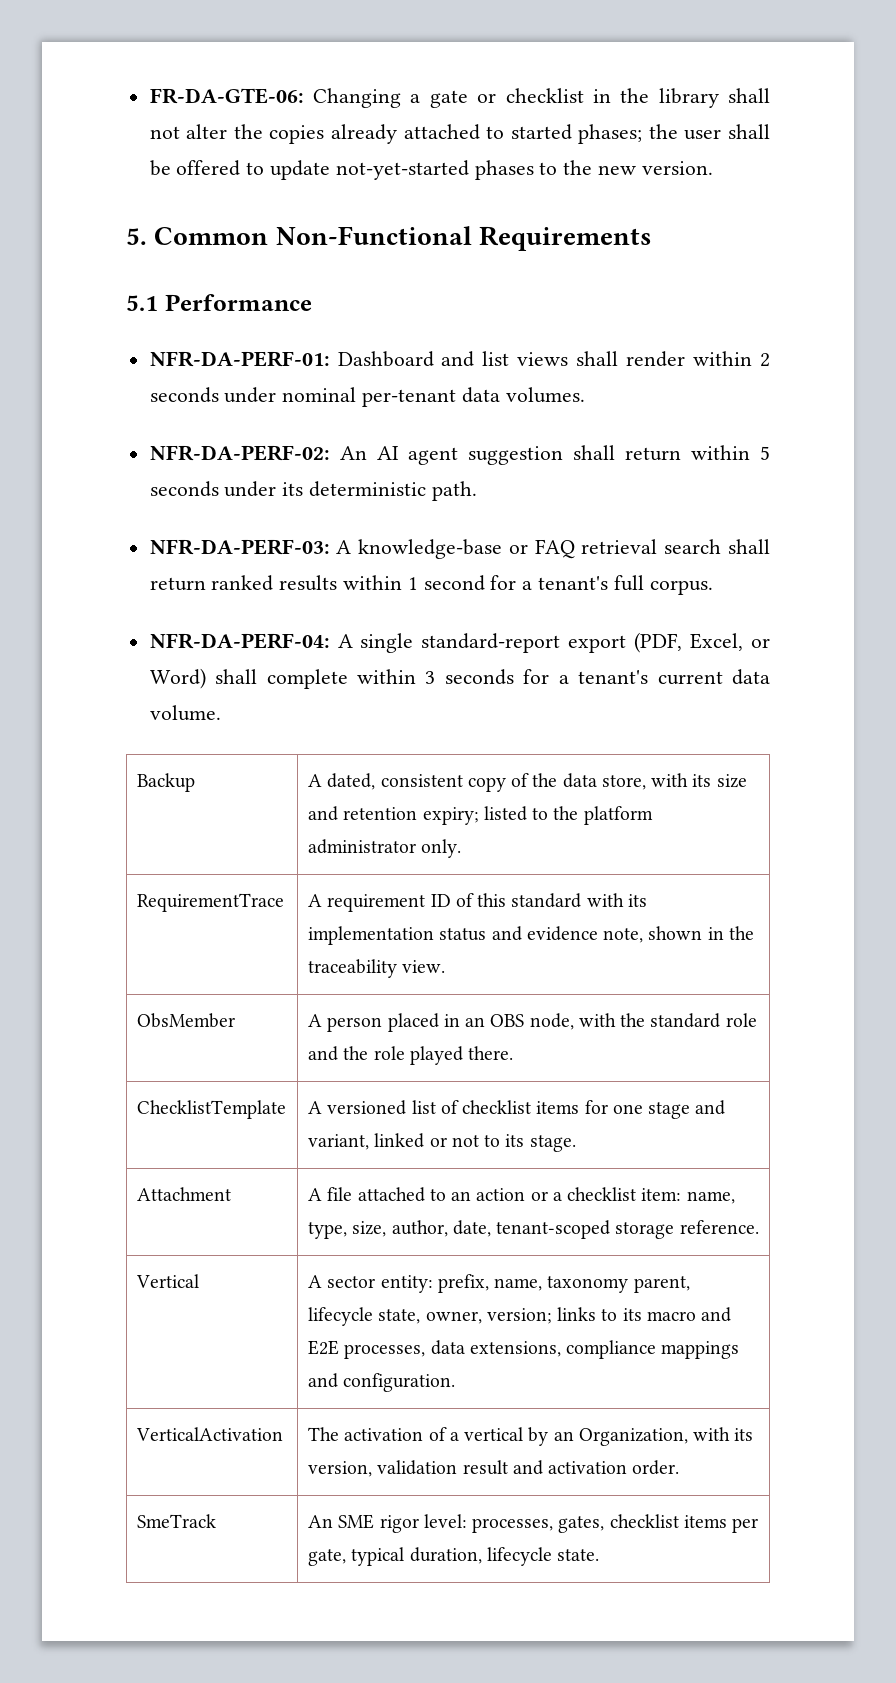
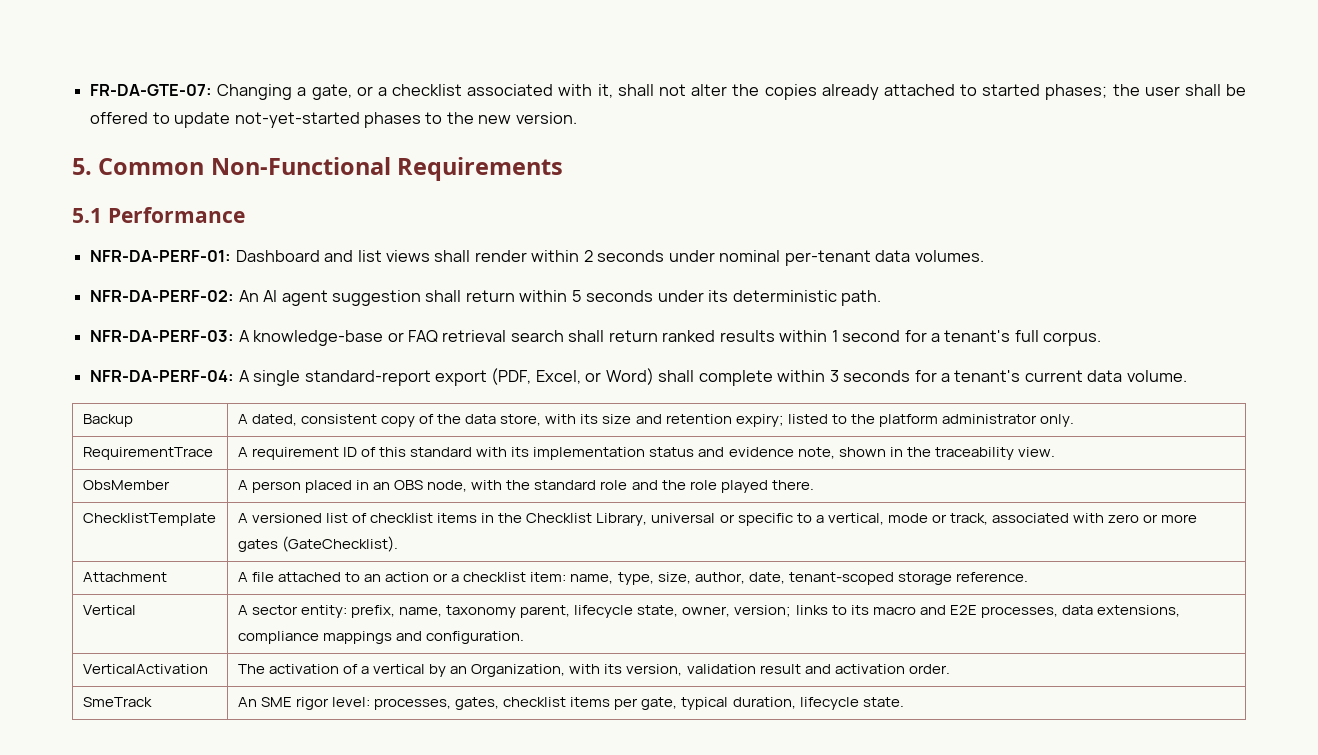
- FR-DA-GTE-06: Changing a gate or checklist in the library shall not alter the copies already attached to started phases; the user shall be offered to update not-yet-started phases to the new version.
+ FR-DA-GTE-07: Changing a gate, or a checklist associated with it, shall not alter the copies already attached to started phases; the user shall be offered to update not-yet-started phases to the new version.
- ChecklistTemplate | A versioned list of checklist items for one stage and variant, linked or not to its stage.
+ ChecklistTemplate | A versioned list of checklist items in the Checklist Library, universal or specific to a vertical, mode or track, associated with zero or more gates (GateChecklist).

